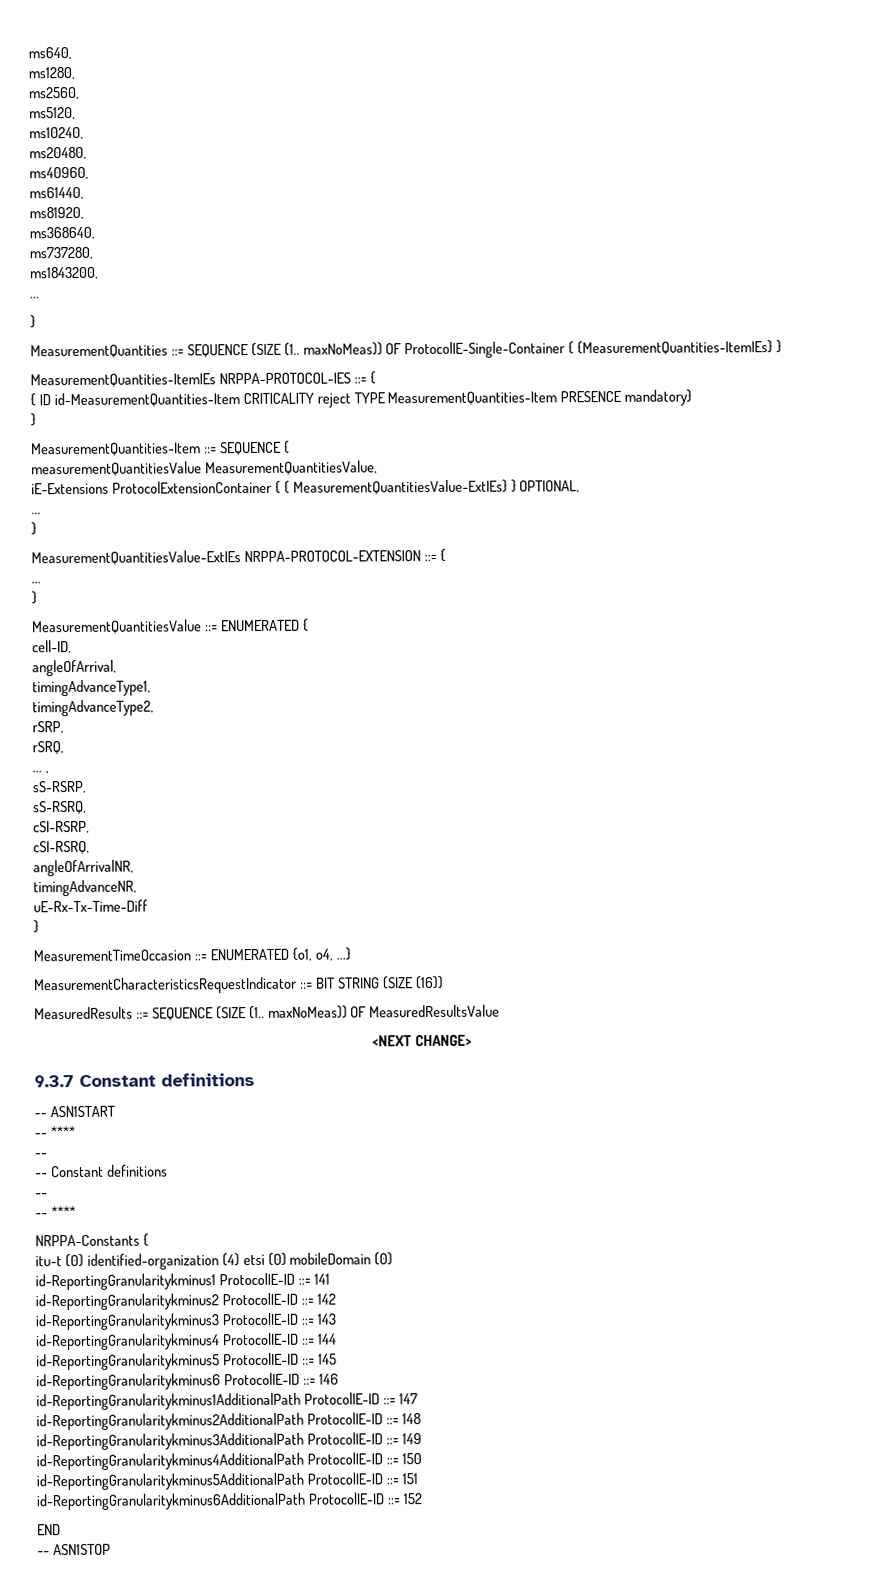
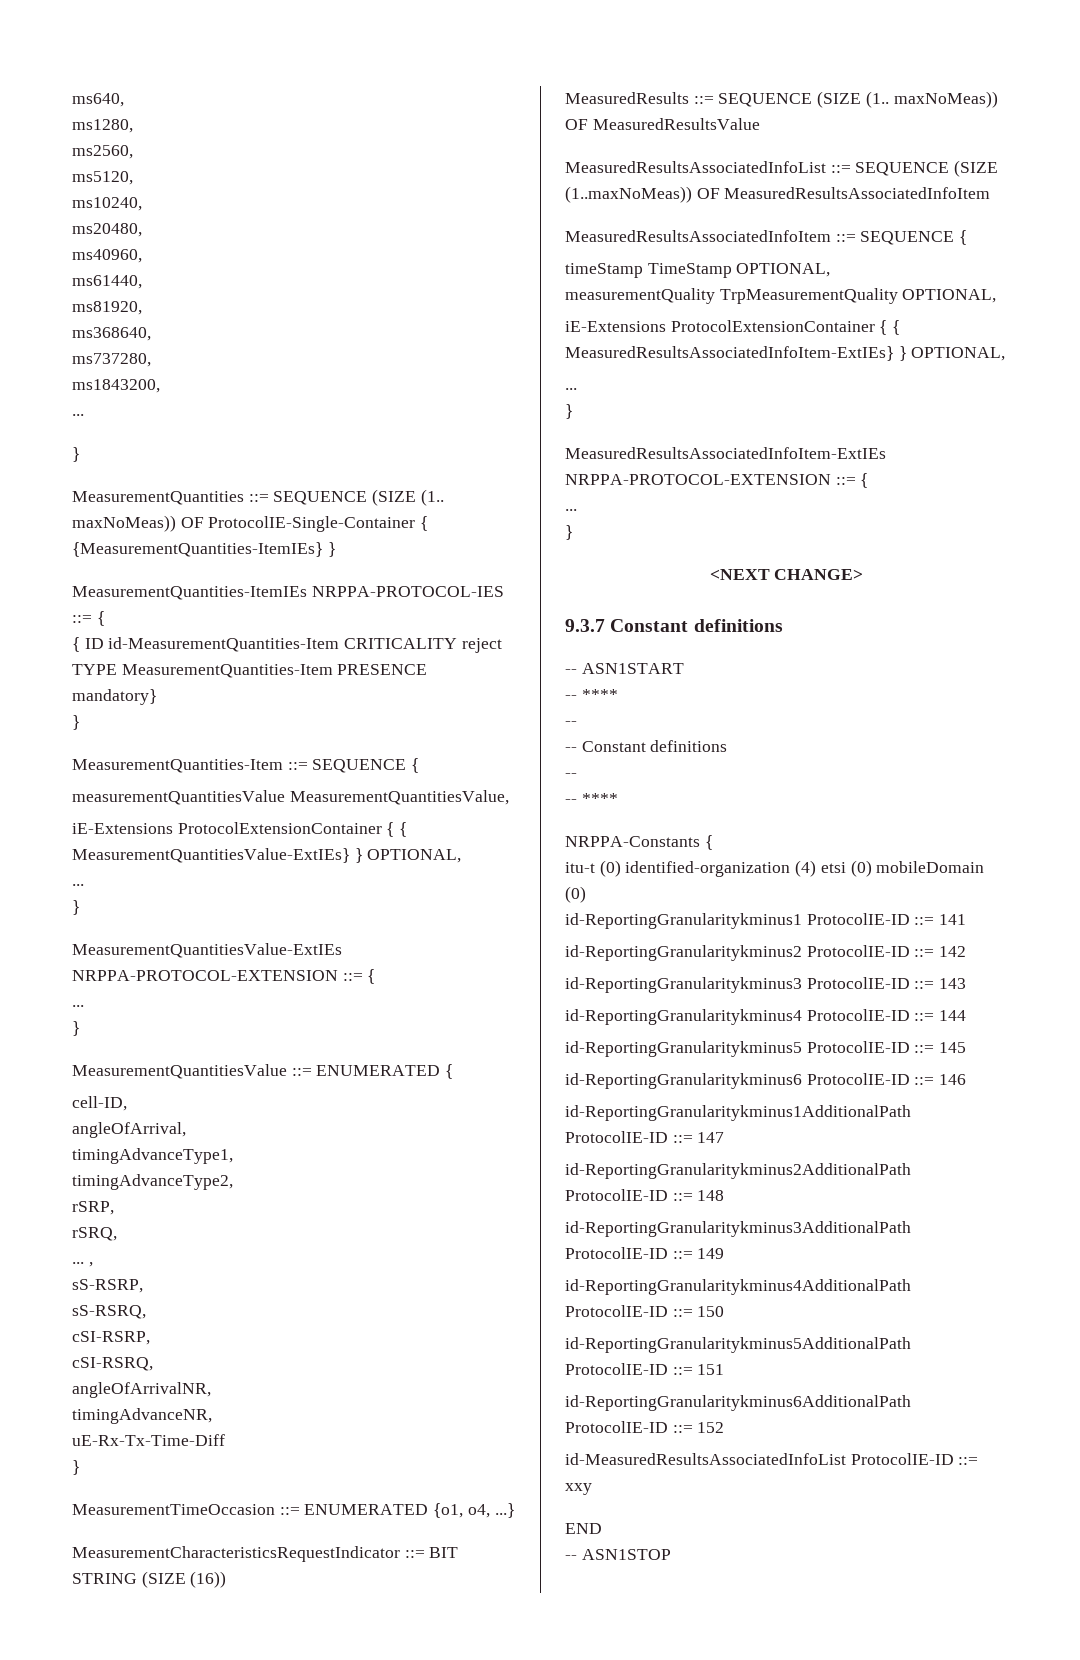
+ MeasuredResultsAssociatedInfoList ::= SEQUENCE (SIZE (1..maxNoMeas)) OF MeasuredResultsAssociatedInfoItem
+ MeasuredResultsAssociatedInfoItem ::= SEQUENCE {
+ timeStamp TimeStamp OPTIONAL,
+ measurementQuality TrpMeasurementQuality OPTIONAL,
+ iE-Extensions ProtocolExtensionContainer { { MeasuredResultsAssociatedInfoItem-ExtIEs} } OPTIONAL,
+ ...
+ }
+ MeasuredResultsAssociatedInfoItem-ExtIEs NRPPA-PROTOCOL-EXTENSION ::= {
+ ...
+ }
+ id-MeasuredResultsAssociatedInfoList ProtocolIE-ID ::= xxy

